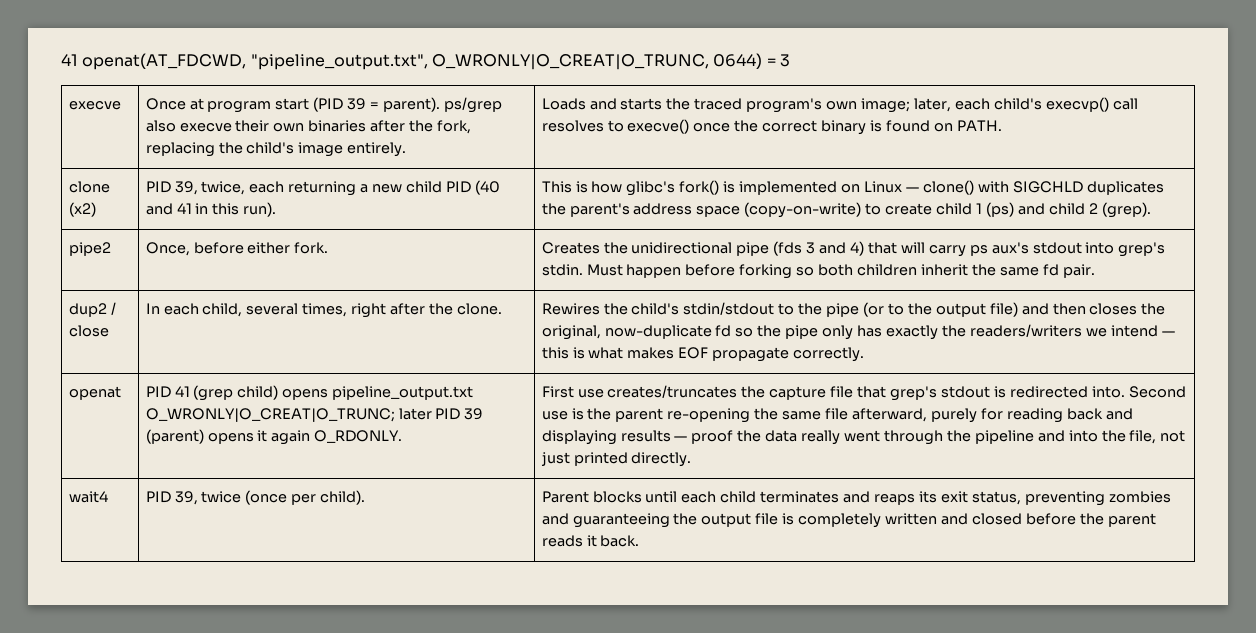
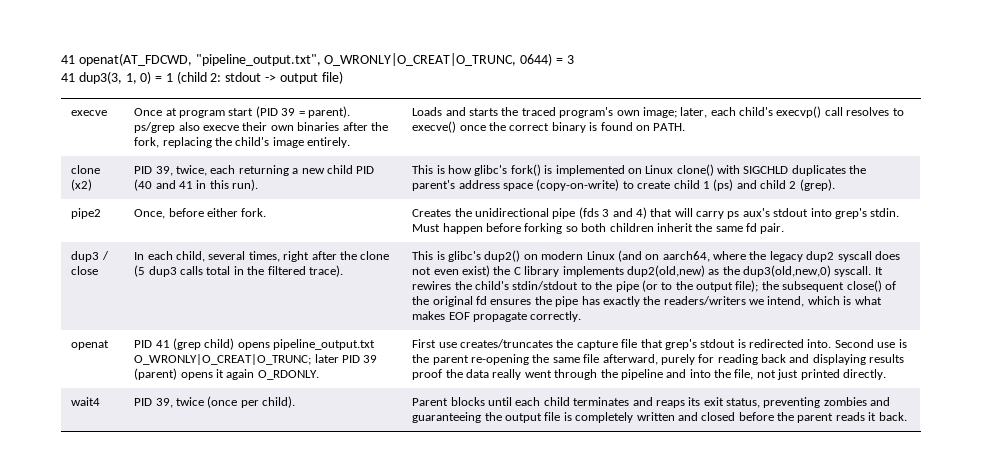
+ 41 dup3(3, 1, 0) = 1 (child 2: stdout -> output file)
- This is how glibc's fork() is implemented on Linux — clone() with SIGCHLD duplicates the parent's address space (copy-on-write) to create child 1 (ps) and child 2 (grep).
+ This is how glibc's fork() is implemented on Linux clone() with SIGCHLD duplicates the parent's address space (copy-on-write) to create child 1 (ps) and child 2 (grep).
- dup2 / close
+ dup3 / close
- In each child, several times, right after the clone. | Rewires the child's stdin/stdout to the pipe (or to the output file) and then closes the original, now-duplicate fd so the pipe only has exactly the readers/writers we intend — this is what makes EOF propagate correctly.
+ In each child, several times, right after the clone (5 dup3 calls total in the filtered trace). | This is glibc's dup2() on modern Linux (and on aarch64, where the legacy dup2 syscall does not even exist) the C library implements dup2(old,new) as the dup3(old,new,0) syscall. It rewires the child's stdin/stdout to the pipe (or to the output file); the subsequent close() of the original fd ensures the pipe has exactly the readers/writers we intend, which is what makes EOF propagate correctly.
- Second use is the parent re-opening the same file afterward, purely for reading back and displaying results — proof the data really went through the pipeline and into the file, not just printed directly.
+ Second use is the parent re-opening the same file afterward, purely for reading back and displaying results proof the data really went through the pipeline and into the file, not just printed directly.

